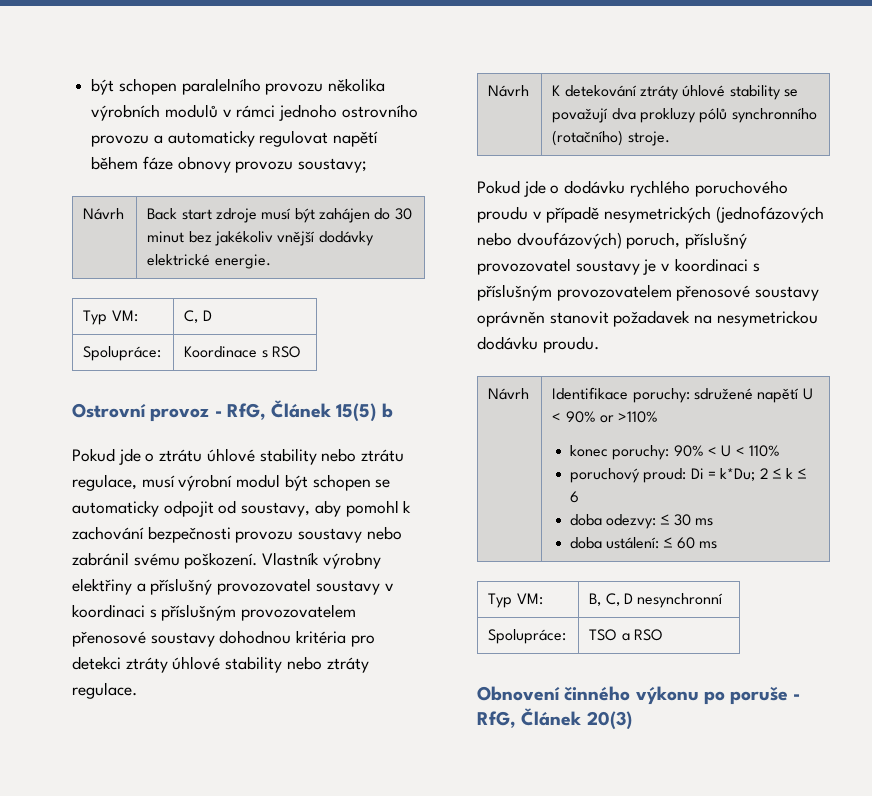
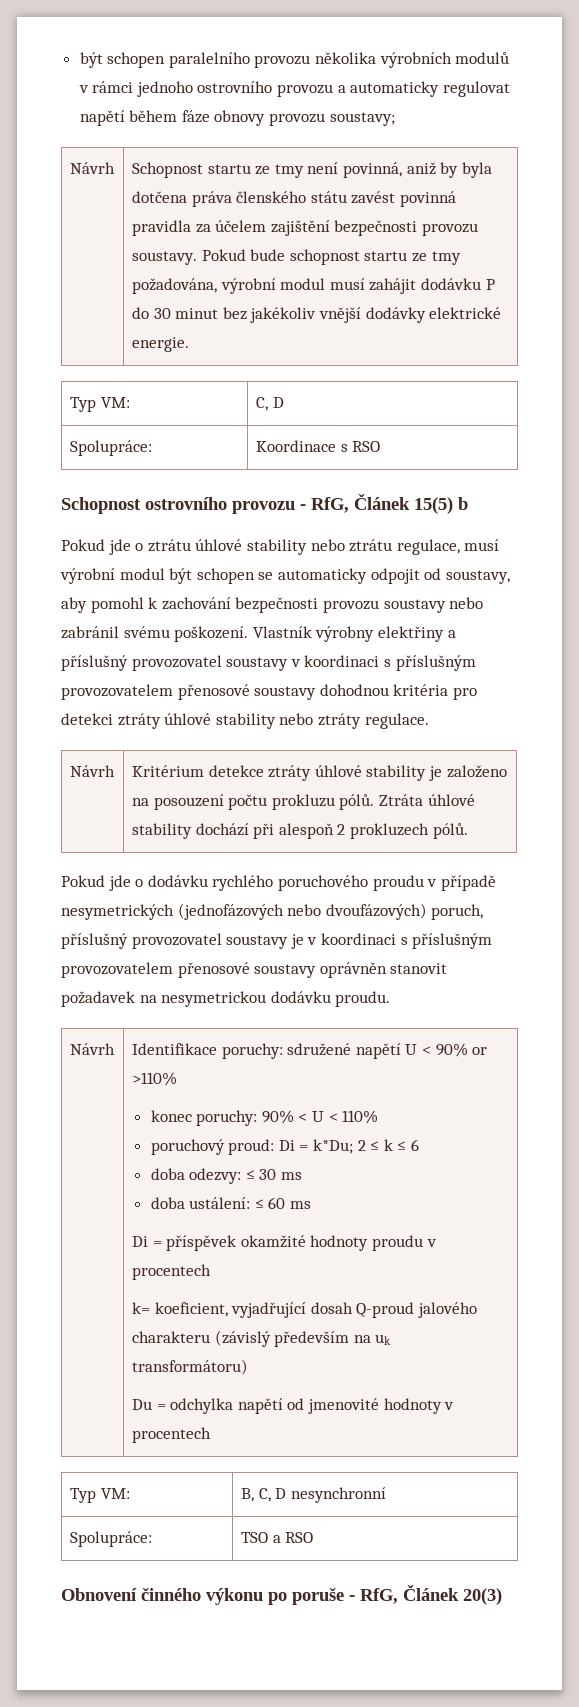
- Back start zdroje musí být zahájen do 30 minut bez jakékoliv vnější dodávky elektrické energie.
+ Schopnost startu ze tmy není povinná, aniž by byla dotčena práva členského státu zavést povinná pravidla za účelem zajištění bezpečnosti provozu soustavy. Pokud bude schopnost startu ze tmy požadována, výrobní modul musí zahájit dodávku P do 30 minut bez jakékoliv vnější dodávky elektrické energie.
- Ostrovní provoz - RfG, Článek 15(5) b
+ Schopnost ostrovního provozu - RfG, Článek 15(5) b
- Návrh | K detekování ztráty úhlové stability se považují dva prokluzy pólů synchronního (rotačního) stroje.
+ Návrh | Kritérium detekce ztráty úhlové stability je založeno na posouzení počtu prokluzu pólů. Ztráta úhlové stability dochází při alespoň 2 prokluzech pólů.
+ Di = příspěvek okamžité hodnoty proudu v procentech
+ k= koeficient, vyjadřující dosah Q-proud jalového charakteru (závislý především na uk transformátoru)
+ Du = odchylka napětí od jmenovité hodnoty v procentech

